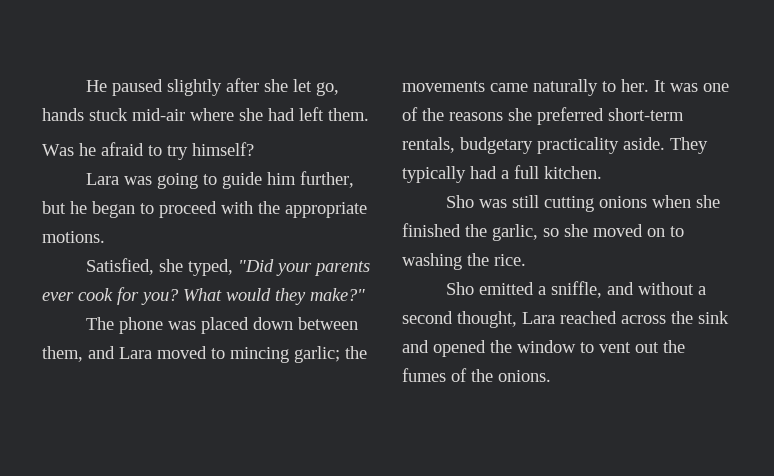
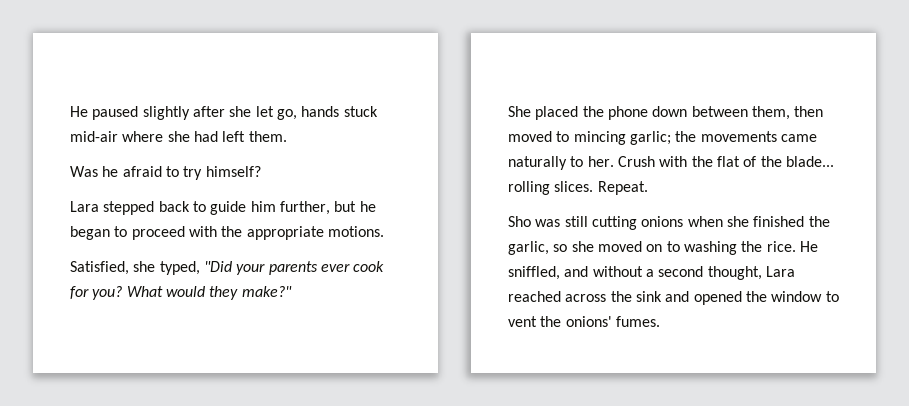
- Lara was going to guide him further, but he began to proceed with the appropriate motions.
+ Lara stepped back to guide him further, but he began to proceed with the appropriate motions.
- The phone was placed down between them, and Lara moved to mincing garlic; the movements came naturally to her.
+ She placed the phone down between them, then moved to mincing garlic; the movements came naturally to her.
- It was one of the reasons she preferred short-term rentals, budgetary practicality aside. They typically had a full kitchen.
+ Crush with the flat of the blade... rolling slices. Repeat.
- Sho was still cutting onions when she finished the garlic, so she moved on to washing the rice.
- Sho emitted a sniffle, and without a second thought, Lara reached across the sink and opened the window to vent out the fumes of the onions.
+ Sho was still cutting onions when she finished the garlic, so she moved on to washing the rice. He sniffled, and without a second thought, Lara reached across the sink and opened the window to vent the onions' fumes.

